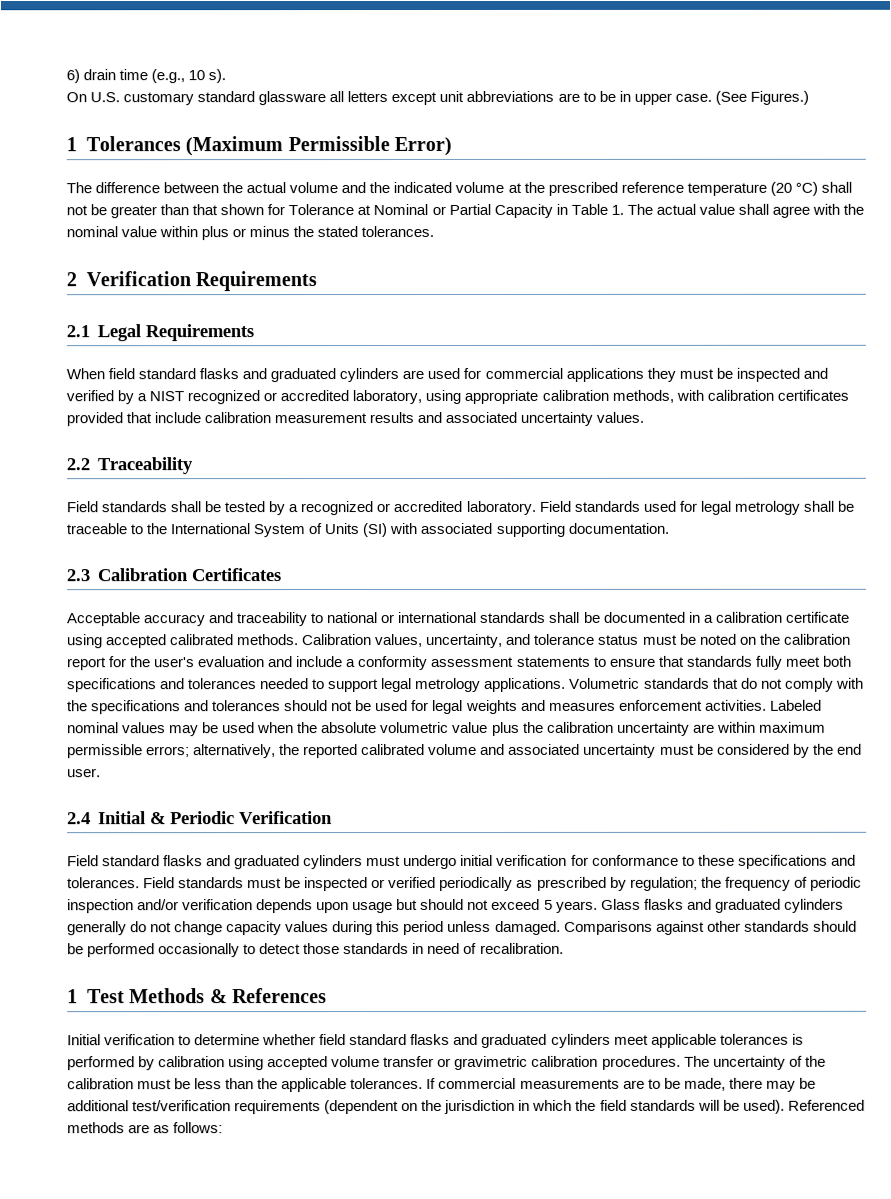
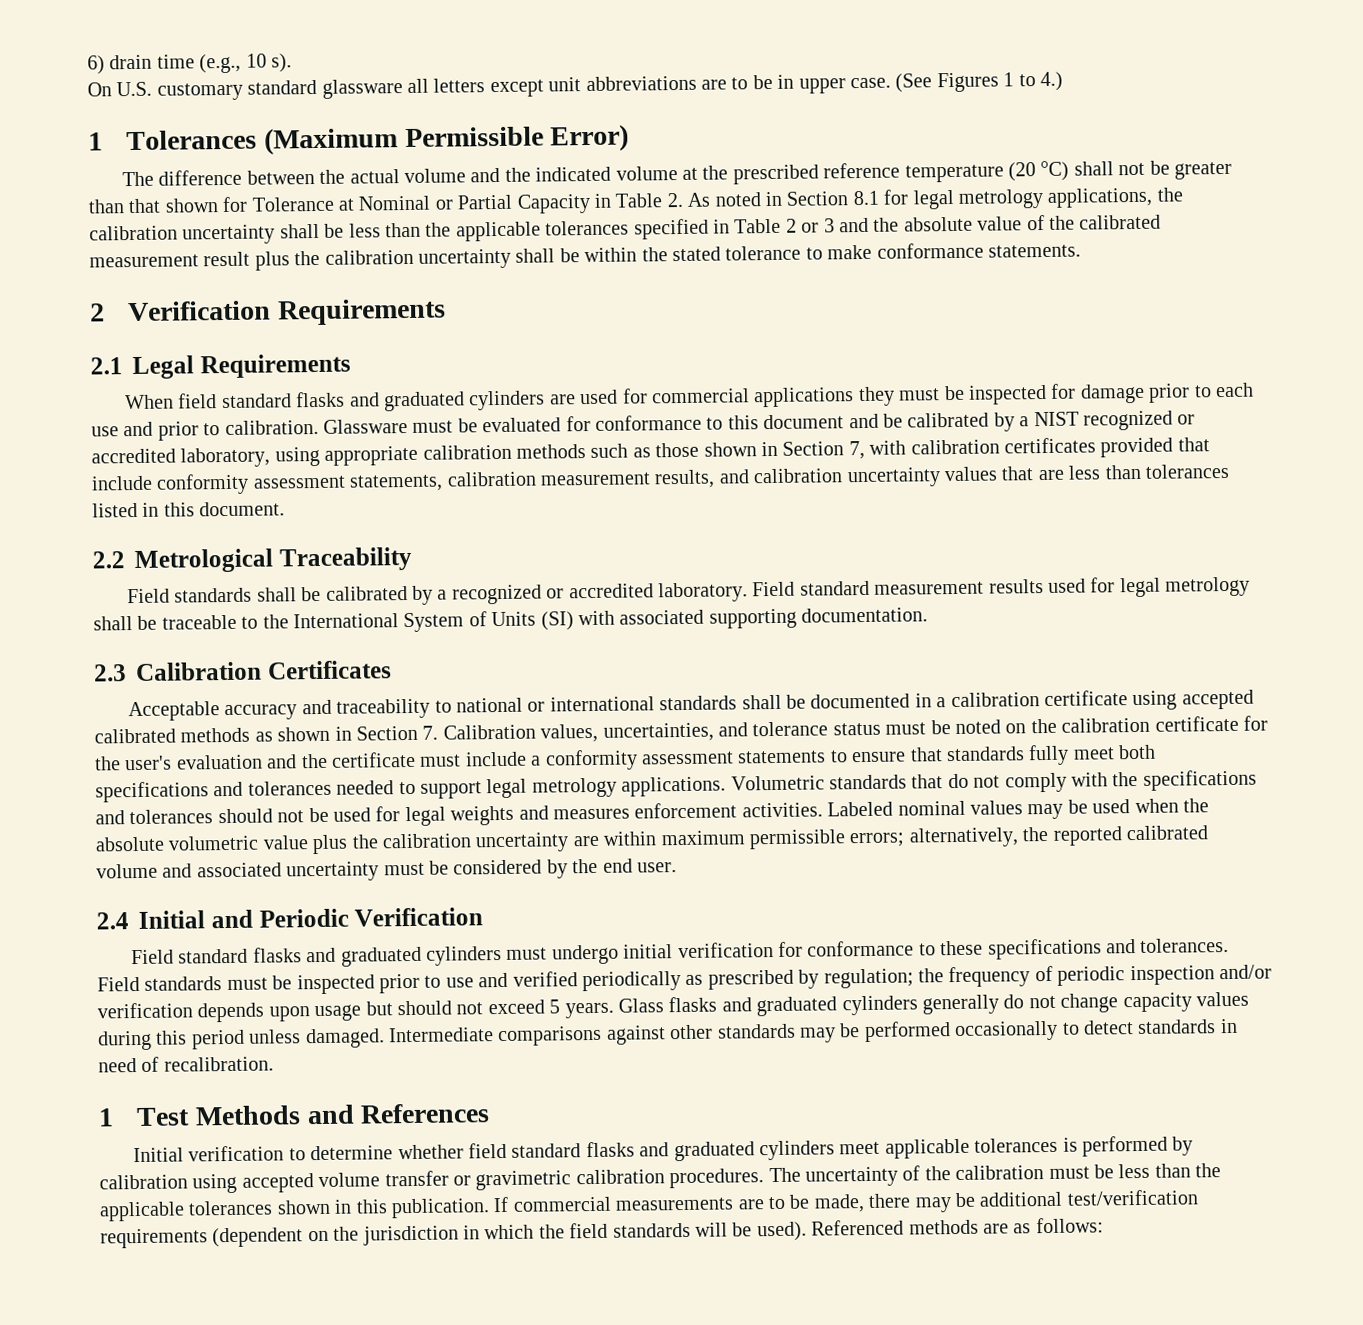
- (See Figures.)
+ (See Figures 1 to 4.)
- The difference between the actual volume and the indicated volume at the prescribed reference temperature (20 °C) shall not be greater than that shown for Tolerance at Nominal or Partial Capacity in Table 1. The actual value shall agree with the nominal value within plus or minus the stated tolerances.
+ The difference between the actual volume and the indicated volume at the prescribed reference temperature (20 °C) shall not be greater than that shown for Tolerance at Nominal or Partial Capacity in Table 2. As noted in Section 8.1 for legal metrology applications, the calibration uncertainty shall be less than the applicable tolerances specified in Table 2 or 3 and the absolute value of the calibrated measurement result plus the calibration uncertainty shall be within the stated tolerance to make conformance statements.
- When field standard flasks and graduated cylinders are used for commercial applications they must be inspected and verified by a NIST recognized or accredited laboratory, using appropriate calibration methods, with calibration certificates provided that include calibration measurement results and associated uncertainty values.
+ When field standard flasks and graduated cylinders are used for commercial applications they must be inspected for damage prior to each use and prior to calibration. Glassware must be evaluated for conformance to this document and be calibrated by a NIST recognized or accredited laboratory, using appropriate calibration methods such as those shown in Section 7, with calibration certificates provided that include conformity assessment statements, calibration measurement results, and calibration uncertainty values that are less than tolerances listed in this document.
- 2.2 Traceability
+ 2.2 Metrological Traceability
- Field standards shall be tested by a recognized or accredited laboratory.
+ Field standards shall be calibrated by a recognized or accredited laboratory.
- Field standards used for legal metrology shall be traceable to the International System of Units (SI) with associated supporting documentation.
+ Field standard measurement results used for legal metrology shall be traceable to the International System of Units (SI) with associated supporting documentation.
- Acceptable accuracy and traceability to national or international standards shall be documented in a calibration certificate using accepted calibrated methods. Calibration values, uncertainty, and tolerance status must be noted on the calibration report for the user's evaluation and include a conformity assessment statements to ensure that standards fully meet both specifications and tolerances needed to support legal metrology applications.
+ Acceptable accuracy and traceability to national or international standards shall be documented in a calibration certificate using accepted calibrated methods as shown in Section 7. Calibration values, uncertainties, and tolerance status must be noted on the calibration certificate for the user's evaluation and the certificate must include a conformity assessment statements to ensure that standards fully meet both specifications and tolerances needed to support legal metrology applications.
- 2.4 Initial & Periodic Verification
+ 2.4 Initial and Periodic Verification
- Field standards must be inspected or verified periodically as prescribed by regulation; the frequency of periodic inspection and/or verification depends upon usage but should not exceed 5 years.
+ Field standards must be inspected prior to use and verified periodically as prescribed by regulation; the frequency of periodic inspection and/or verification depends upon usage but should not exceed 5 years.
- Comparisons against other standards should be performed occasionally to detect those standards in need of recalibration.
+ Intermediate comparisons against other standards may be performed occasionally to detect standards in need of recalibration.
- 1 Test Methods & References
+ 1 Test Methods and References
- The uncertainty of the calibration must be less than the applicable tolerances.
+ The uncertainty of the calibration must be less than the applicable tolerances shown in this publication.

